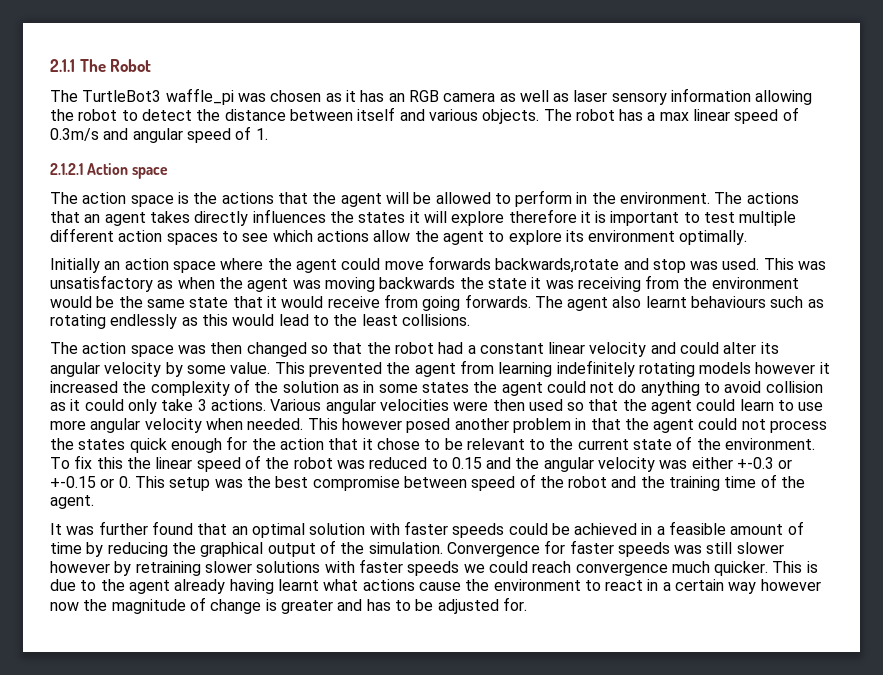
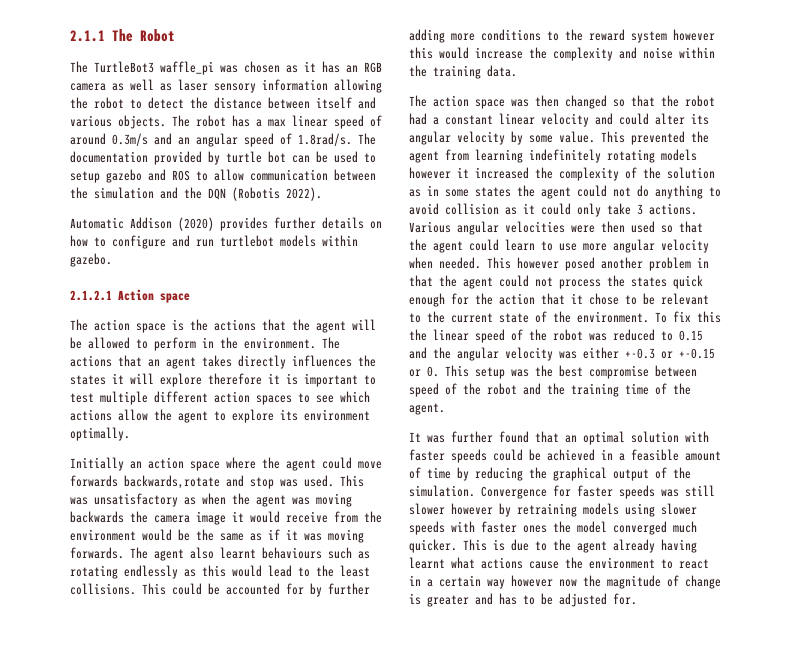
- The robot has a max linear speed of 0.3m/s and angular speed of 1.
+ The robot has a max linear speed of around 0.3m/s and an angular speed of 1.8rad/s. The documentation provided by turtle bot can be used to setup gazebo and ROS to allow communication between the simulation and the DQN (Robotis 2022).
+ Automatic Addison (2020) provides further details on how to configure and run turtlebot models within gazebo.
- This was unsatisfactory as when the agent was moving backwards the state it was receiving from the environment would be the same state that it would receive from going forwards.
+ This was unsatisfactory as when the agent was moving backwards the camera image it would receive from the environment would be the same as if it was moving forwards.
+ This could be accounted for by further adding more conditions to the reward system however this would increase the complexity and noise within the training data.
- Convergence for faster speeds was still slower however by retraining slower solutions with faster speeds we could reach convergence much quicker.
+ Convergence for faster speeds was still slower however by retraining models using slower speeds with faster ones the model converged much quicker.

